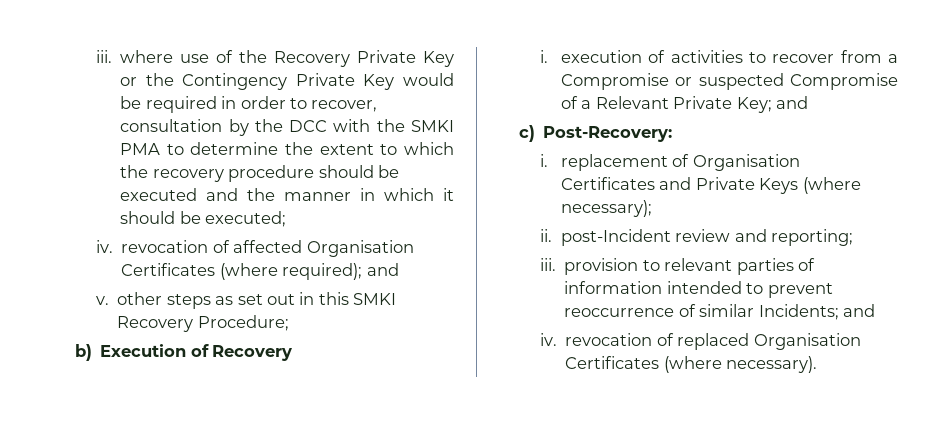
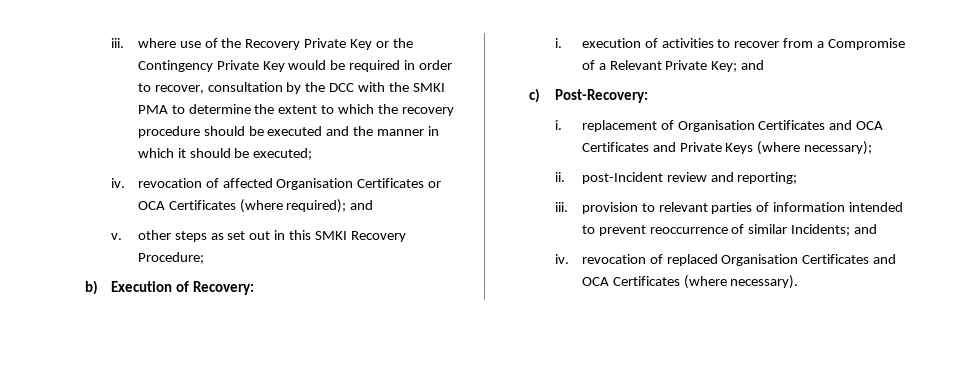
- iv. revocation of affected Organisation Certificates (where required); and
+ iv. revocation of affected Organisation Certificates or OCA Certificates (where required); and
- b) Execution of Recovery
+ b) Execution of Recovery:
- i. execution of activities to recover from a Compromise or suspected Compromise of a Relevant Private Key; and
+ i. execution of activities to recover from a Compromise of a Relevant Private Key; and
- i. replacement of Organisation Certificates and Private Keys (where necessary);
+ i. replacement of Organisation Certificates and OCA Certificates and Private Keys (where necessary);
- iv. revocation of replaced Organisation Certificates (where necessary).
+ iv. revocation of replaced Organisation Certificates and OCA Certificates (where necessary).

